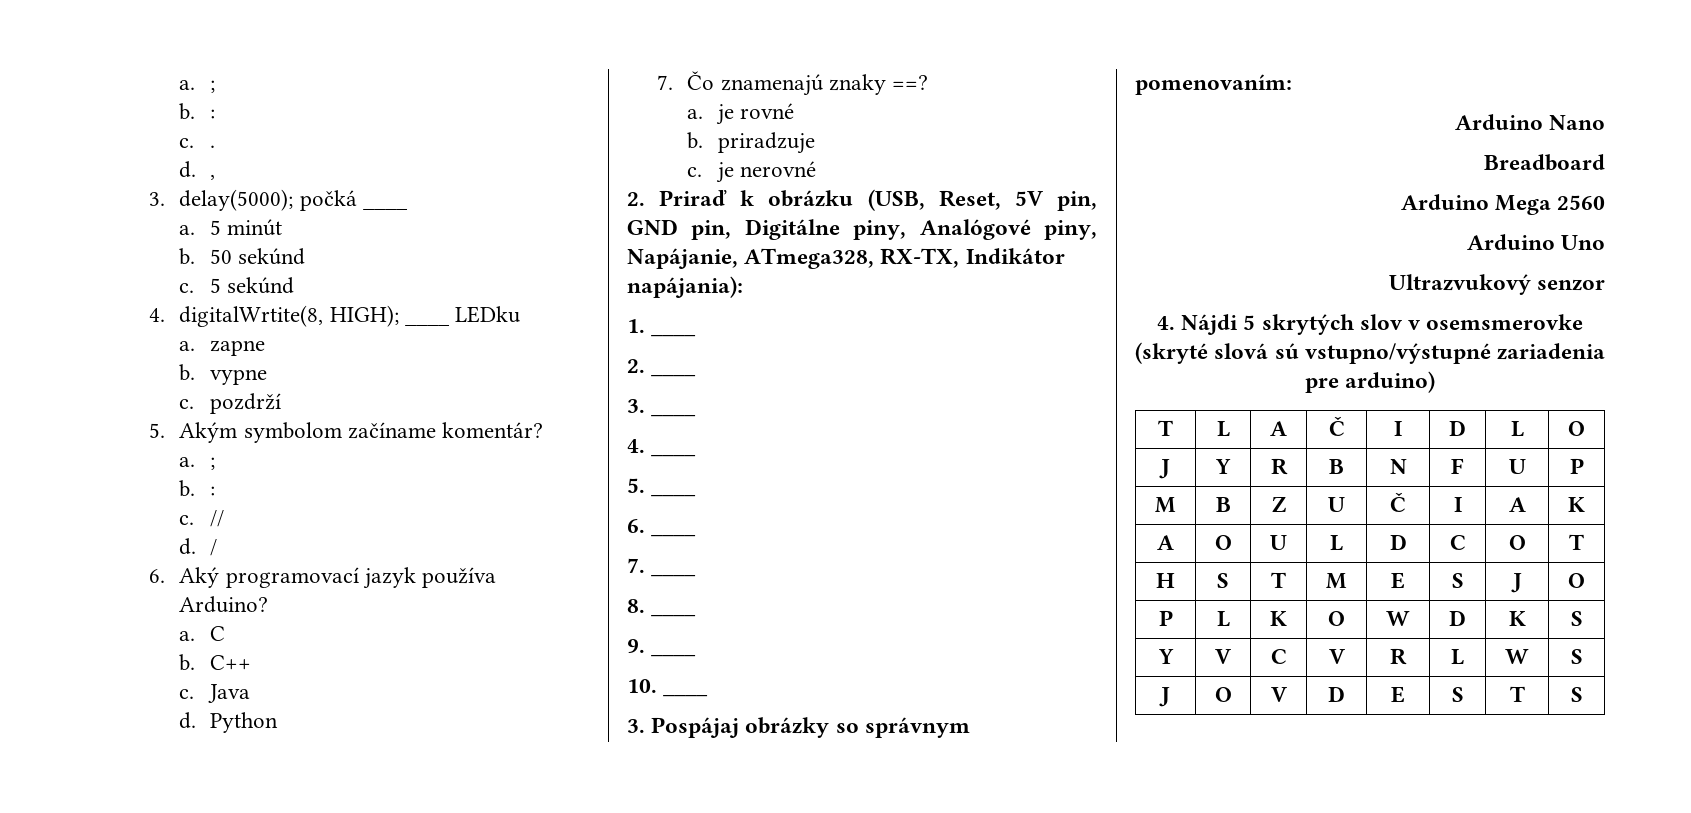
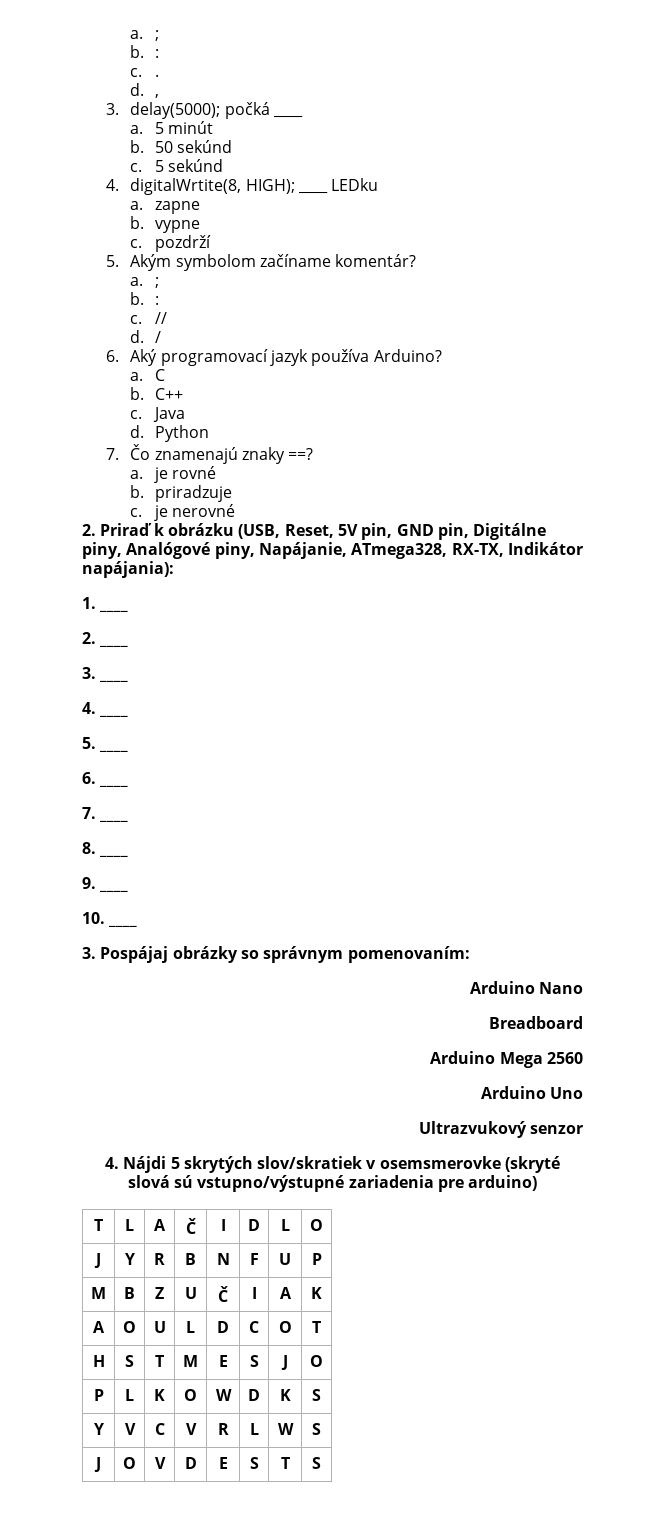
- 4. Nájdi 5 skrytých slov v osemsmerovke (skryté slová sú vstupno/výstupné zariadenia pre arduino)
+ 4. Nájdi 5 skrytých slov/skratiek v osemsmerovke (skryté slová sú vstupno/výstupné zariadenia pre arduino)

